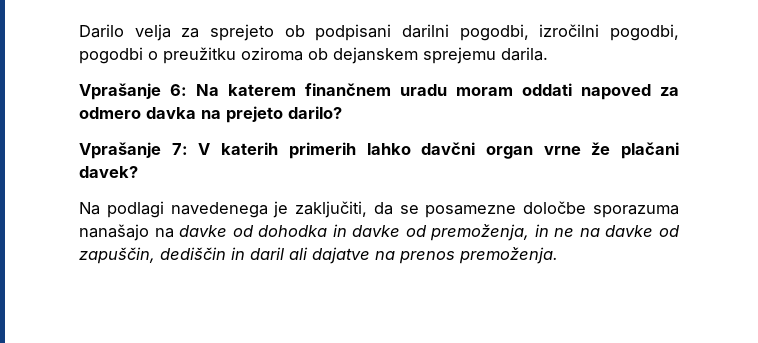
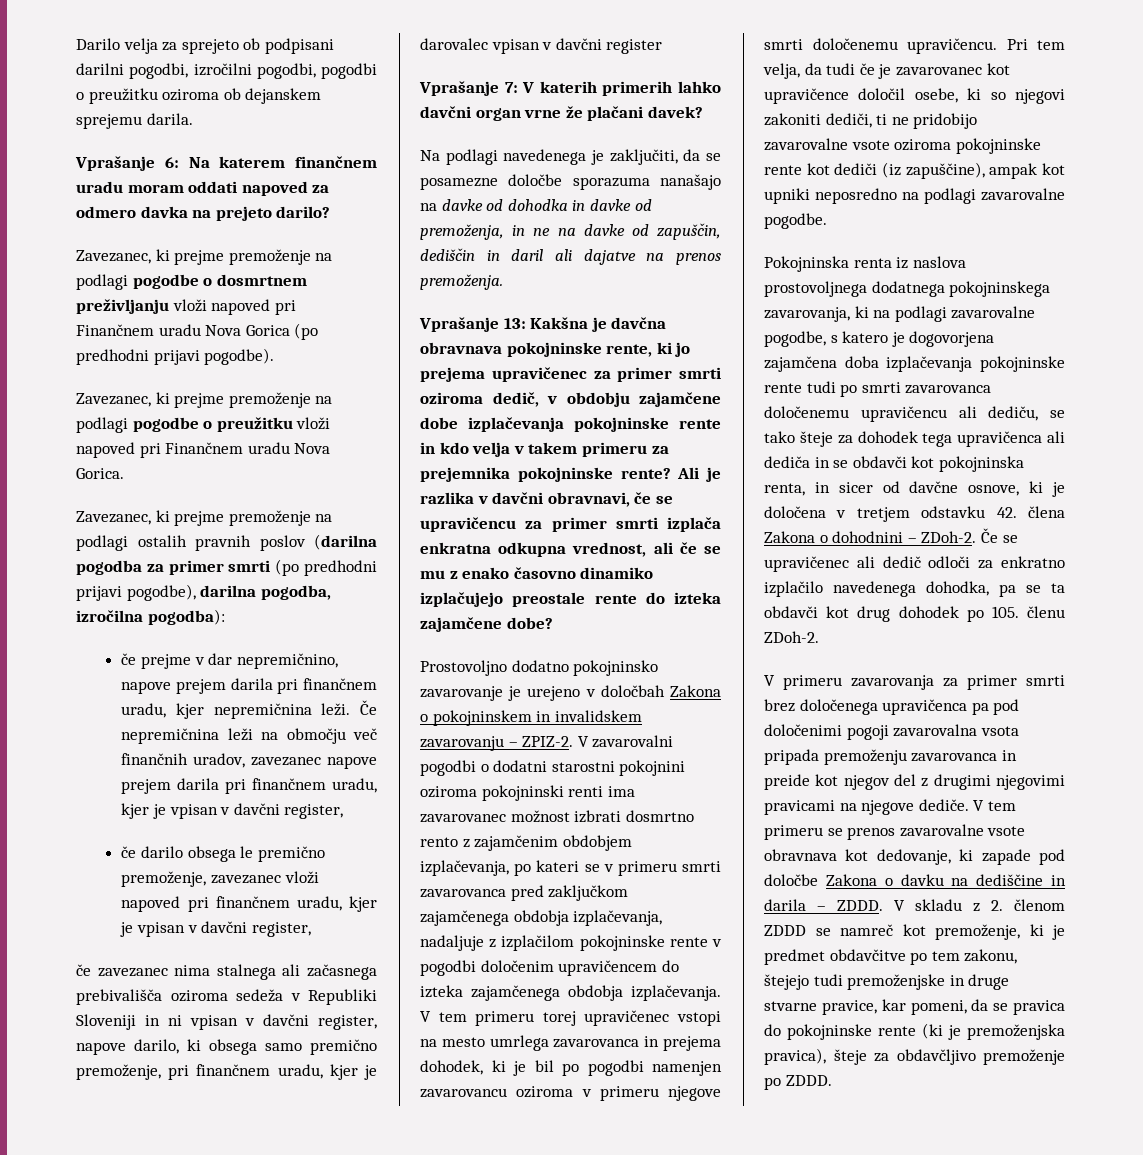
+ Zavezanec, ki prejme premoženje na podlagi pogodbe o dosmrtnem preživljanju vloži napoved pri Finančnem uradu Nova Gorica (po predhodni prijavi pogodbe).
+ Zavezanec, ki prejme premoženje na podlagi pogodbe o preužitku vloži napoved pri Finančnem uradu Nova Gorica.
+ Zavezanec, ki prejme premoženje na podlagi ostalih pravnih poslov (darilna pogodba za primer smrti (po predhodni prijavi pogodbe), darilna pogodba, izročilna pogodba):
+ če prejme v dar nepremičnino, napove prejem darila pri finančnem uradu, kjer nepremičnina leži. Če nepremičnina leži na območju več finančnih uradov, zavezanec napove prejem darila pri finančnem uradu, kjer je vpisan v davčni register,
+ če darilo obsega le premično premoženje, zavezanec vloži napoved pri finančnem uradu, kjer je vpisan v davčni register,
+ če zavezanec nima stalnega ali začasnega prebivališča oziroma sedeža v Republiki Sloveniji in ni vpisan v davčni register, napove darilo, ki obsega samo premično premoženje, pri finančnem uradu, kjer je darovalec vpisan v davčni register
+ Vprašanje 13: Kakšna je davčna obravnava pokojninske rente, ki jo prejema upravičenec za primer smrti oziroma dedič, v obdobju zajamčene dobe izplačevanja pokojninske rente in kdo velja v takem primeru za prejemnika pokojninske rente? Ali je razlika v davčni obravnavi, če se upravičencu za primer smrti izplača enkratna odkupna vrednost, ali če se mu z enako časovno dinamiko izplačujejo preostale rente do izteka zajamčene dobe?
+ Prostovoljno dodatno pokojninsko zavarovanje je urejeno v določbah Zakona o pokojninskem in invalidskem zavarovanju – ZPIZ-2. V zavarovalni pogodbi o dodatni starostni pokojnini oziroma pokojninski renti ima zavarovanec možnost izbrati dosmrtno rento z zajamčenim obdobjem izplačevanja, po kateri se v primeru smrti zavarovanca pred zaključkom zajamčenega obdobja izplačevanja, nadaljuje z izplačilom pokojninske rente v pogodbi določenim upravičencem do izteka zajamčenega obdobja izplačevanja. V tem primeru torej upravičenec vstopi na mesto umrlega zavarovanca in prejema dohodek, ki je bil po pogodbi namenjen zavarovancu oziroma v primeru njegove smrti določenemu upravičencu. Pri tem velja, da tudi če je zavarovanec kot upravičence določil osebe, ki so njegovi zakoniti dediči, ti ne pridobijo zavarovalne vsote oziroma pokojninske rente kot dediči (iz zapuščine), ampak kot upniki neposredno na podlagi zavarovalne pogodbe.
+ Pokojninska renta iz naslova prostovoljnega dodatnega pokojninskega zavarovanja, ki na podlagi zavarovalne pogodbe, s katero je dogovorjena zajamčena doba izplačevanja pokojninske rente tudi po smrti zavarovanca določenemu upravičencu ali dediču, se tako šteje za dohodek tega upravičenca ali dediča in se obdavči kot pokojninska renta, in sicer od davčne osnove, ki je določena v tretjem odstavku 42. člena Zakona o dohodnini – ZDoh-2. Če se upravičenec ali dedič odloči za enkratno izplačilo navedenega dohodka, pa se ta obdavči kot drug dohodek po 105. členu ZDoh-2.
+ V primeru zavarovanja za primer smrti brez določenega upravičenca pa pod določenimi pogoji zavarovalna vsota pripada premoženju zavarovanca in preide kot njegov del z drugimi njegovimi pravicami na njegove dediče. V tem primeru se prenos zavarovalne vsote obravnava kot dedovanje, ki zapade pod določbe Zakona o davku na dediščine in darila – ZDDD. V skladu z 2. členom ZDDD se namreč kot premoženje, ki je predmet obdavčitve po tem zakonu, štejejo tudi premoženjske in druge stvarne pravice, kar pomeni, da se pravica do pokojninske rente (ki je premoženjska pravica), šteje za obdavčljivo premoženje po ZDDD.

